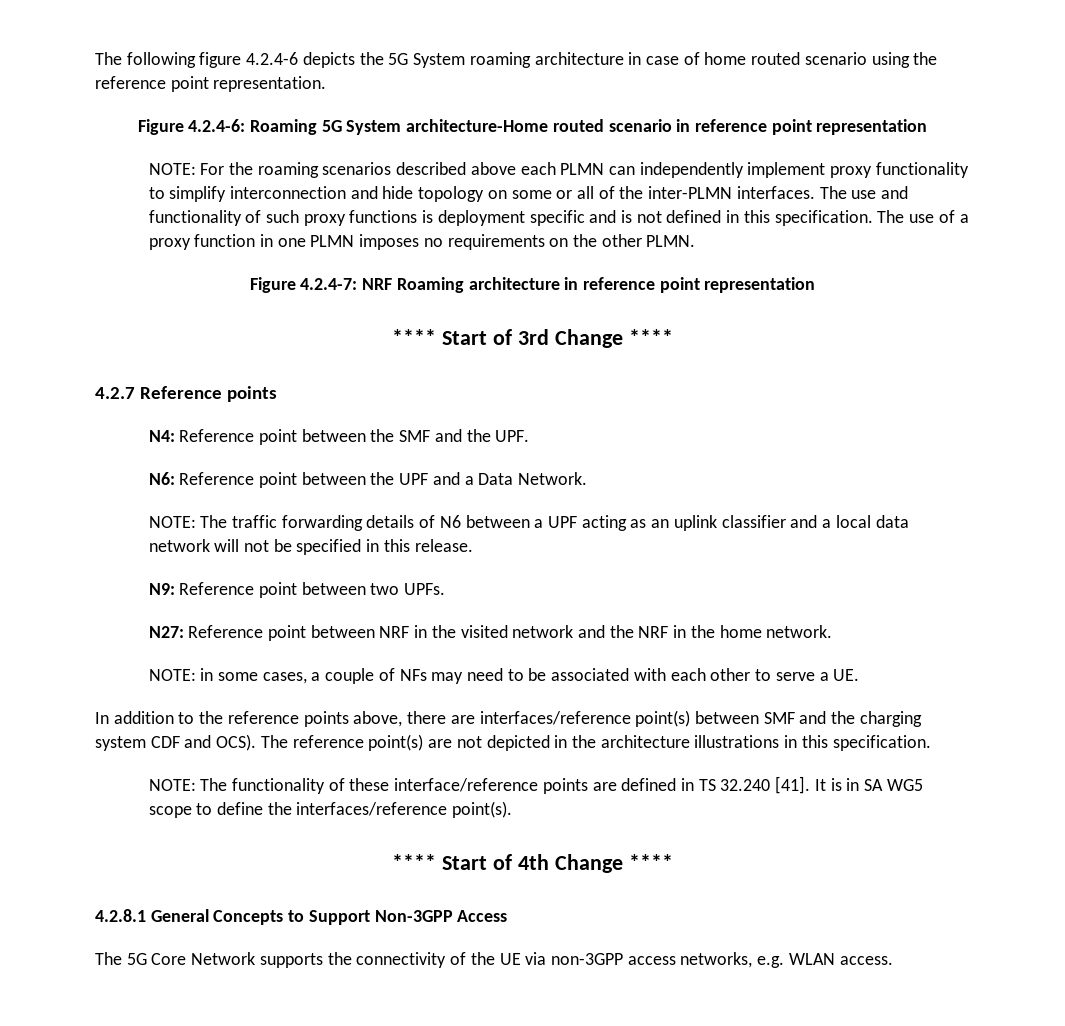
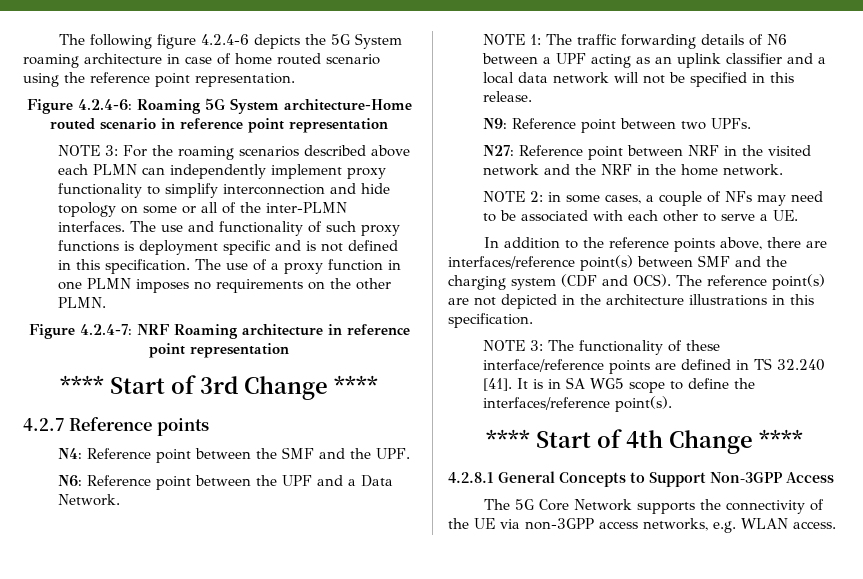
- NOTE: For the roaming scenarios described above each PLMN can independently implement proxy functionality to simplify interconnection and hide topology on some or all of the inter-PLMN interfaces.
+ NOTE 3: For the roaming scenarios described above each PLMN can independently implement proxy functionality to simplify interconnection and hide topology on some or all of the inter-PLMN interfaces.
- NOTE: The traffic forwarding details of N6 between a UPF acting as an uplink classifier and a local data network will not be specified in this release.
+ NOTE 1: The traffic forwarding details of N6 between a UPF acting as an uplink classifier and a local data network will not be specified in this release.
- NOTE: in some cases, a couple of NFs may need to be associated with each other to serve a UE.
+ NOTE 2: in some cases, a couple of NFs may need to be associated with each other to serve a UE.
- In addition to the reference points above, there are interfaces/reference point(s) between SMF and the charging system CDF and OCS).
+ In addition to the reference points above, there are interfaces/reference point(s) between SMF and the charging system (CDF and OCS).
- NOTE: The functionality of these interface/reference points are defined in TS 32.240 [41].
+ NOTE 3: The functionality of these interface/reference points are defined in TS 32.240 [41].

